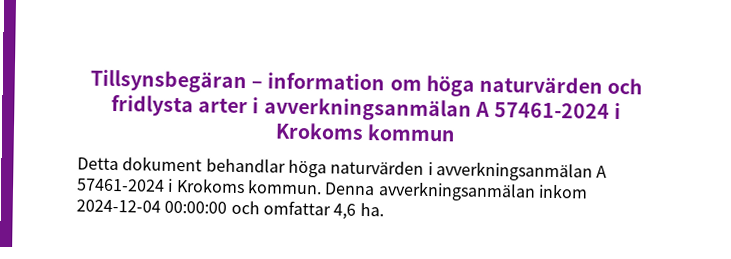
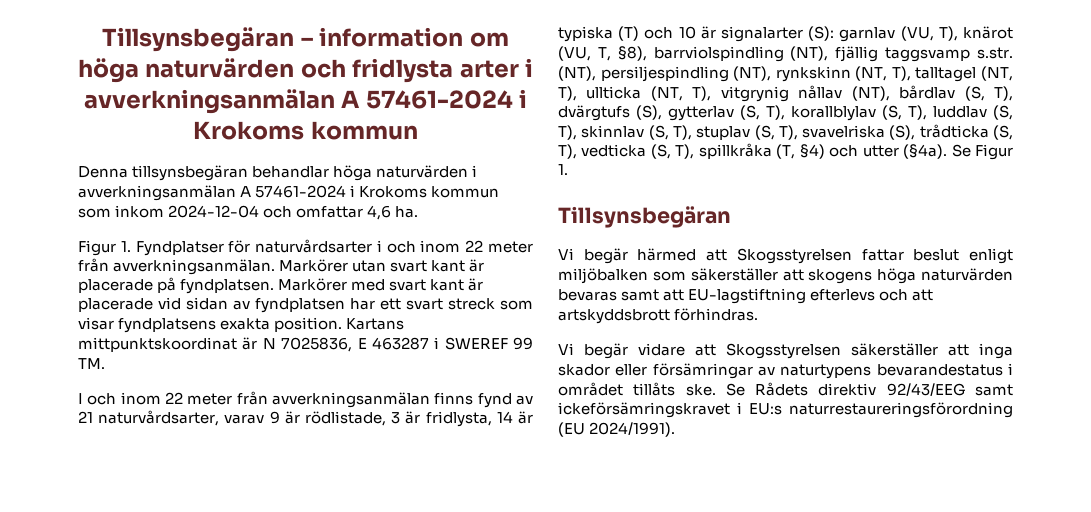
- Detta dokument behandlar höga naturvärden i avverkningsanmälan A 57461-2024 i Krokoms kommun. Denna avverkningsanmälan inkom 2024-12-04 00:00:00 och omfattar 4,6 ha.
+ Denna tillsynsbegäran behandlar höga naturvärden i avverkningsanmälan A 57461-2024 i Krokoms kommun som inkom 2024-12-04 och omfattar 4,6 ha.
+ Figur 1. Fyndplatser för naturvårdsarter i och inom 22 meter från avverkningsanmälan. Markörer utan svart kant är placerade på fyndplatsen. Markörer med svart kant är placerade vid sidan av fyndplatsen har ett svart streck som visar fyndplatsens exakta position. Kartans mittpunktskoordinat är N 7025836, E 463287 i SWEREF 99 TM.
+ I och inom 22 meter från avverkningsanmälan finns fynd av 21 naturvårdsarter, varav 9 är rödlistade, 3 är fridlysta, 14 är typiska (T) och 10 är signalarter (S): garnlav (VU, T), knärot (VU, T, §8), barrviolspindling (NT), fjällig taggsvamp s.str. (NT), persiljespindling (NT), rynkskinn (NT, T), talltagel (NT, T), ullticka (NT, T), vitgrynig nållav (NT), bårdlav (S, T), dvärgtufs (S), gytterlav (S, T), korallblylav (S, T), luddlav (S, T), skinnlav (S, T), stuplav (S, T), svavelriska (S), trådticka (S, T), vedticka (S, T), spillkråka (T, §4) och utter (§4a). Se Figur 1.
+ Tillsynsbegäran
+ Vi begär härmed att Skogsstyrelsen fattar beslut enligt miljöbalken som säkerställer att skogens höga naturvärden bevaras samt att EU-lagstiftning efterlevs och att artskyddsbrott förhindras.
+ Vi begär vidare att Skogsstyrelsen säkerställer att inga skador eller försämringar av naturtypens bevarandestatus i området tillåts ske. Se Rådets direktiv 92/43/EEG samt ickeförsämringskravet i EU:s naturrestaureringsförordning (EU 2024/1991).

